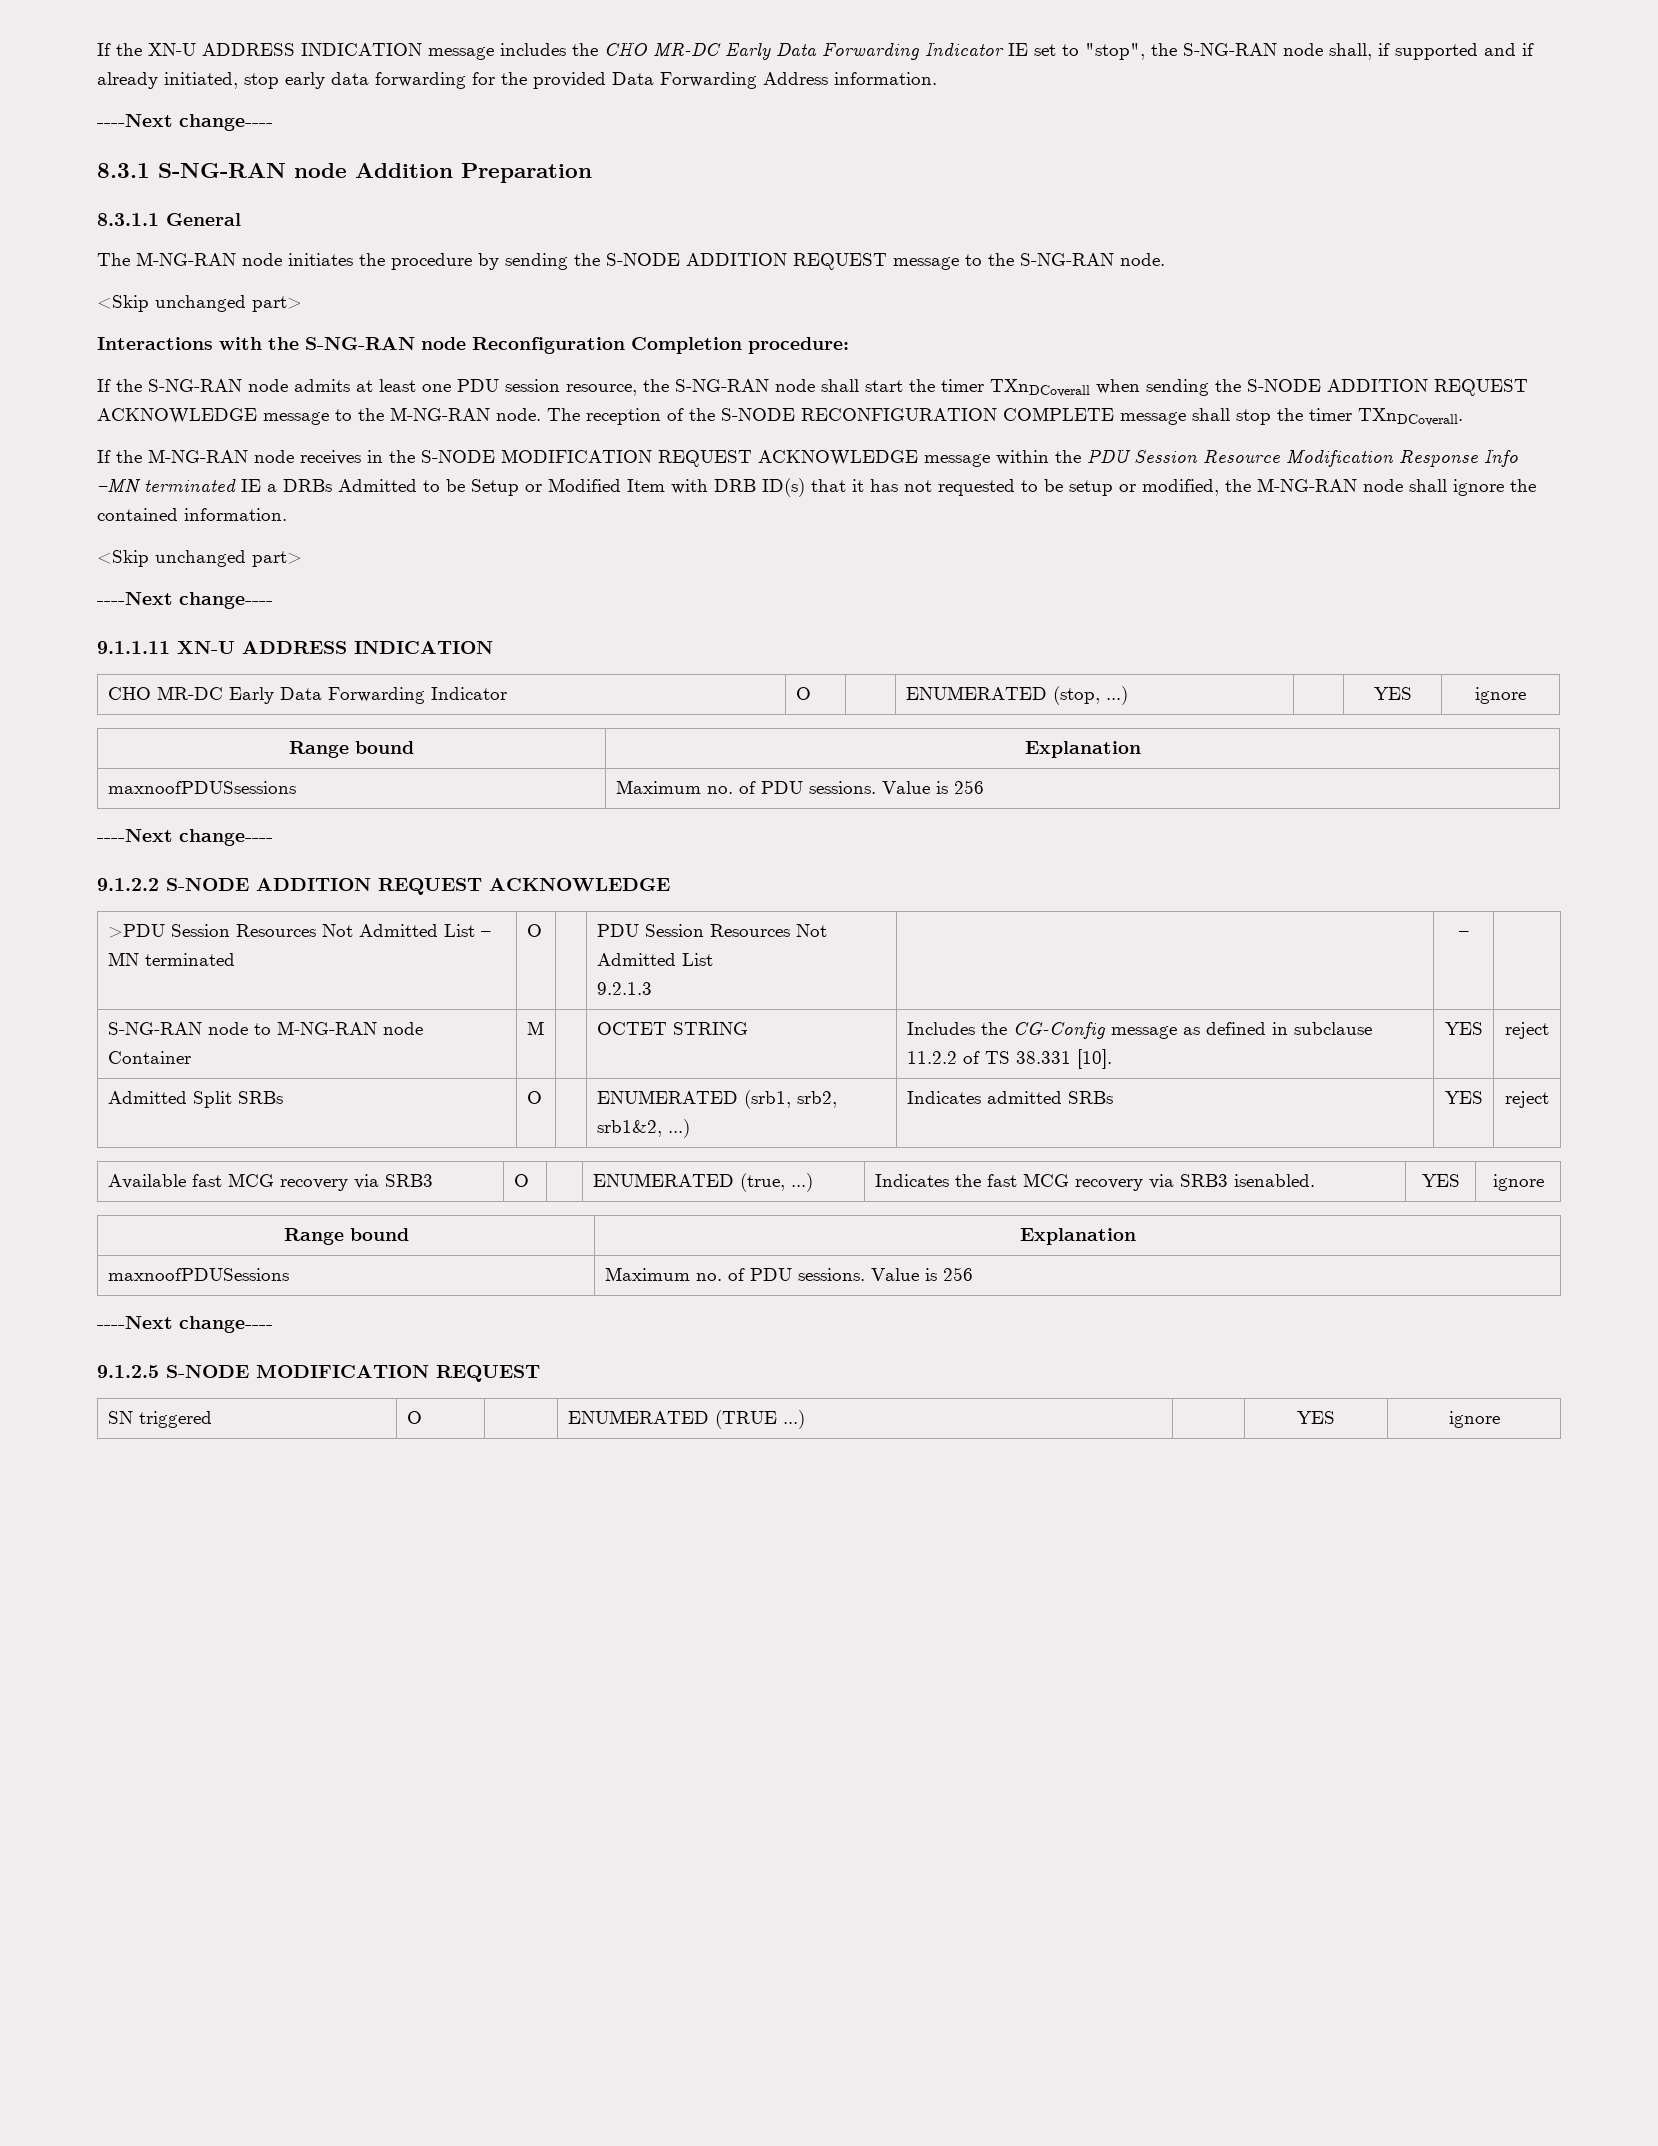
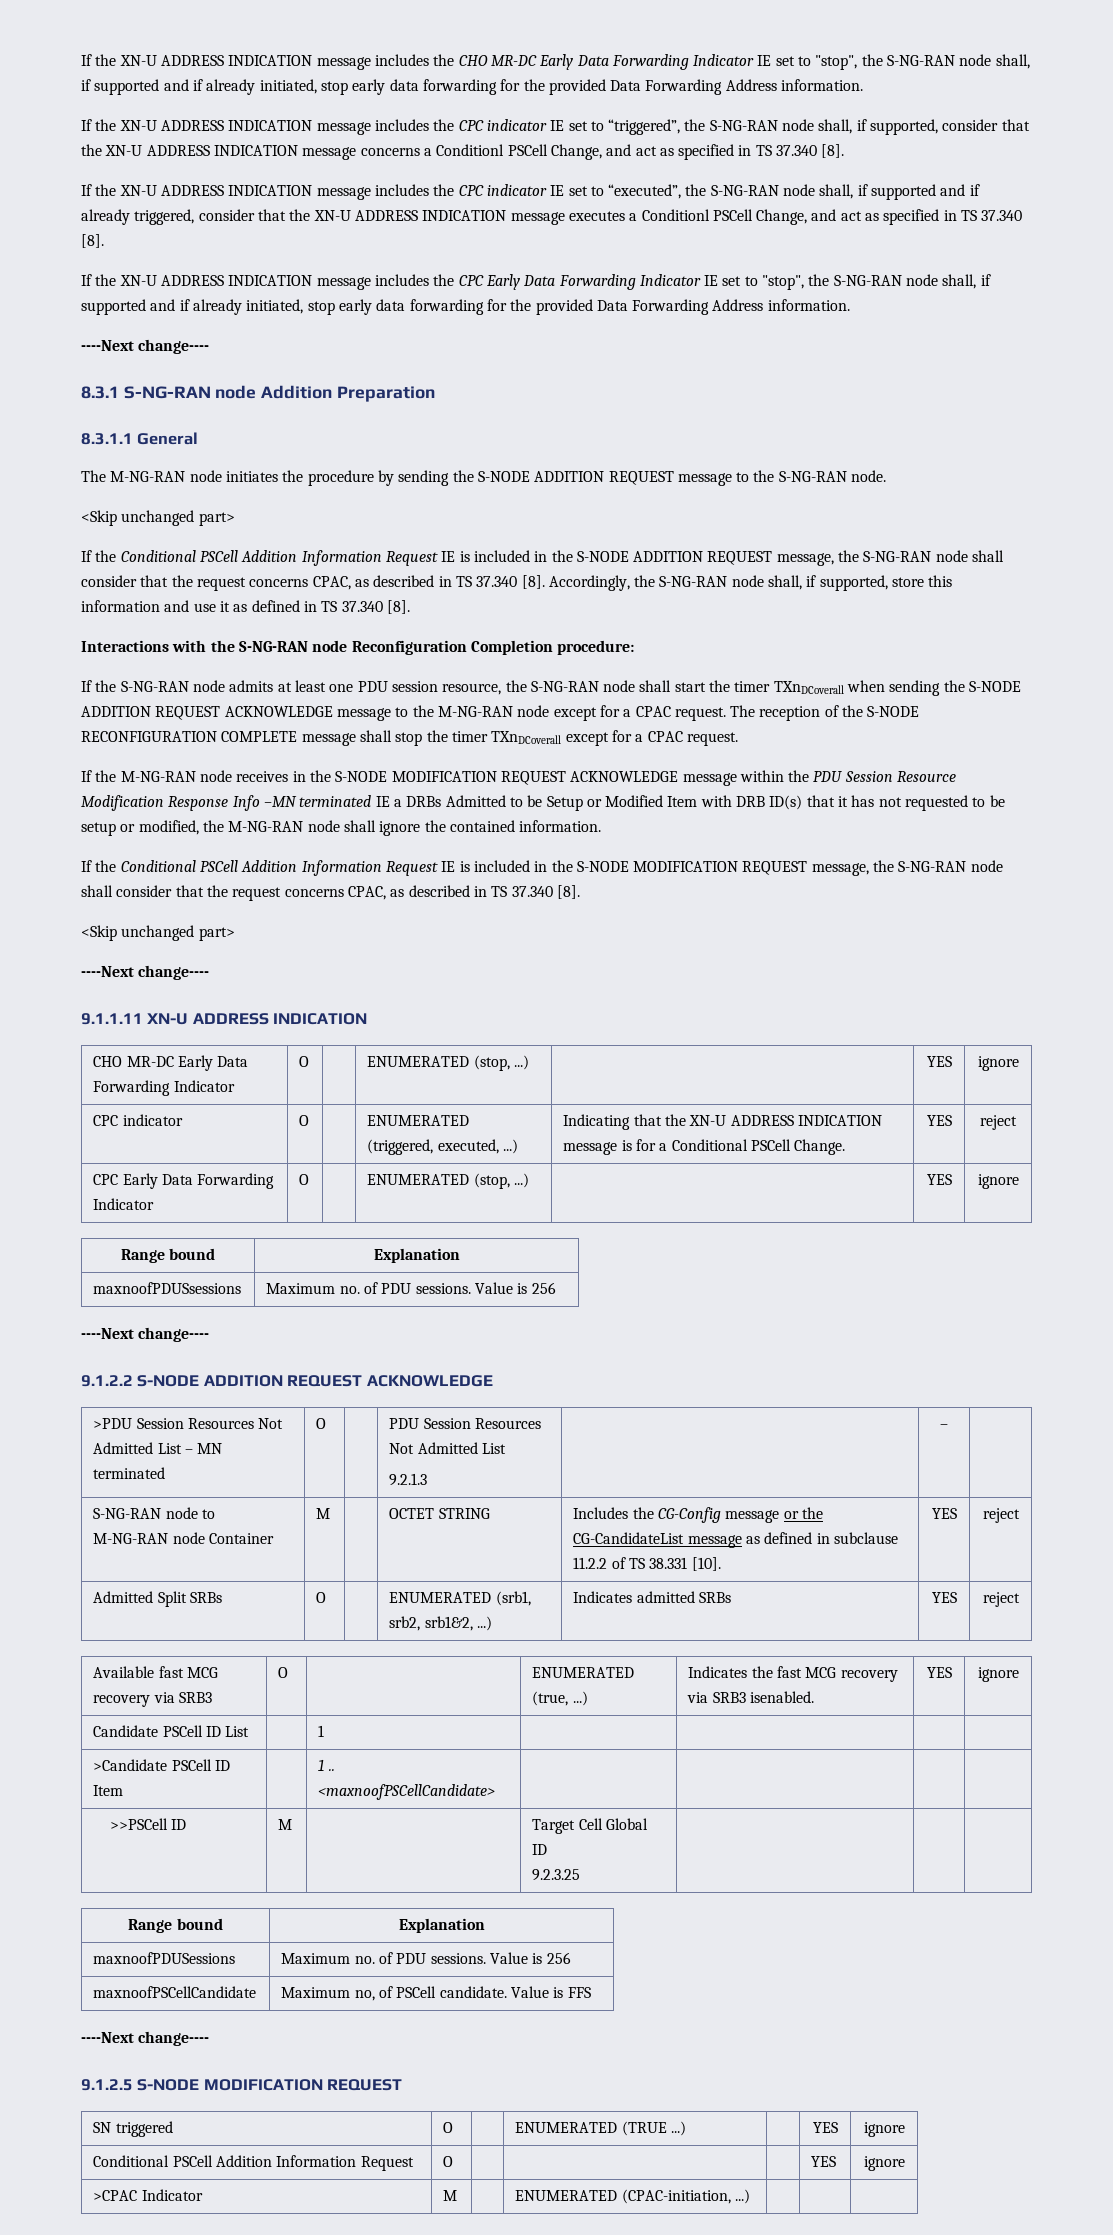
+ If the XN-U ADDRESS INDICATION message includes the CPC indicator IE set to “triggered”, the S-NG-RAN node shall, if supported, consider that the XN-U ADDRESS INDICATION message concerns a Conditionl PSCell Change, and act as specified in TS 37.340 [8].
+ If the XN-U ADDRESS INDICATION message includes the CPC indicator IE set to “executed”, the S-NG-RAN node shall, if supported and if already triggered, consider that the XN-U ADDRESS INDICATION message executes a Conditionl PSCell Change, and act as specified in TS 37.340 [8].
+ If the XN-U ADDRESS INDICATION message includes the CPC Early Data Forwarding Indicator IE set to "stop", the S-NG-RAN node shall, if supported and if already initiated, stop early data forwarding for the provided Data Forwarding Address information.
+ If the Conditional PSCell Addition Information Request IE is included in the S-NODE ADDITION REQUEST message, the S-NG-RAN node shall consider that the request concerns CPAC, as described in TS 37.340 [8]. Accordingly, the S-NG-RAN node shall, if supported, store this information and use it as defined in TS 37.340 [8].
- If the S-NG-RAN node admits at least one PDU session resource, the S-NG-RAN node shall start the timer TXnDCoverall when sending the S-NODE ADDITION REQUEST ACKNOWLEDGE message to the M-NG-RAN node.
+ If the S-NG-RAN node admits at least one PDU session resource, the S-NG-RAN node shall start the timer TXnDCoverall when sending the S-NODE ADDITION REQUEST ACKNOWLEDGE message to the M-NG-RAN node except for a CPAC request.
- The reception of the S-NODE RECONFIGURATION COMPLETE message shall stop the timer TXnDCoverall.
+ The reception of the S-NODE RECONFIGURATION COMPLETE message shall stop the timer TXnDCoverall except for a CPAC request.
+ If the Conditional PSCell Addition Information Request IE is included in the S-NODE MODIFICATION REQUEST message, the S-NG-RAN node shall consider that the request concerns CPAC, as described in TS 37.340 [8].
+ CPC indicator | O | | ENUMERATED (triggered, executed, ...) | Indicating that the XN-U ADDRESS INDICATION message is for a Conditional PSCell Change. | YES | reject
+ CPC Early Data Forwarding Indicator | O | | ENUMERATED (stop, ...) | | YES | ignore
- S-NG-RAN node to M-NG-RAN node Container | M | | OCTET STRING | Includes the CG-Config message as defined in subclause 11.2.2 of TS 38.331 [10]. | YES | reject
+ S-NG-RAN node to M-NG-RAN node Container | M | | OCTET STRING | Includes the CG-Config message or the CG-CandidateList message as defined in subclause 11.2.2 of TS 38.331 [10]. | YES | reject
+ Candidate PSCell ID List | | 1 | | | |
+ >Candidate PSCell ID Item | | 1 .. <maxnoofPSCellCandidate> | | | |
+ >>PSCell ID | M | | Target Cell Global ID
+ 9.2.3.25 | | |
+ maxnoofPSCellCandidate | Maximum no, of PSCell candidate. Value is FFS
+ Conditional PSCell Addition Information Request | O | | | | YES | ignore
+ >CPAC Indicator | M | | ENUMERATED (CPAC-initiation, ...) | | |

